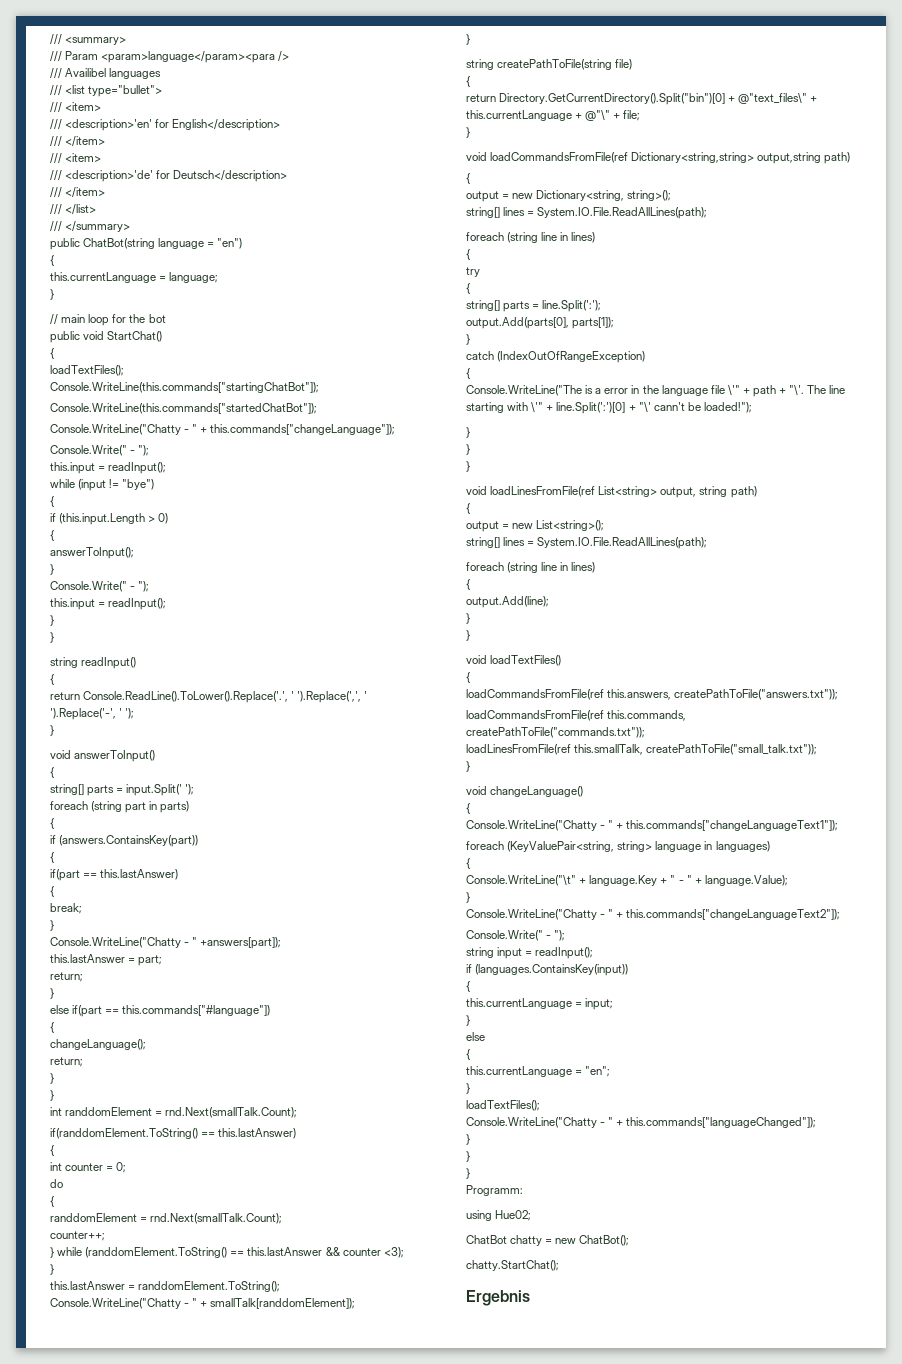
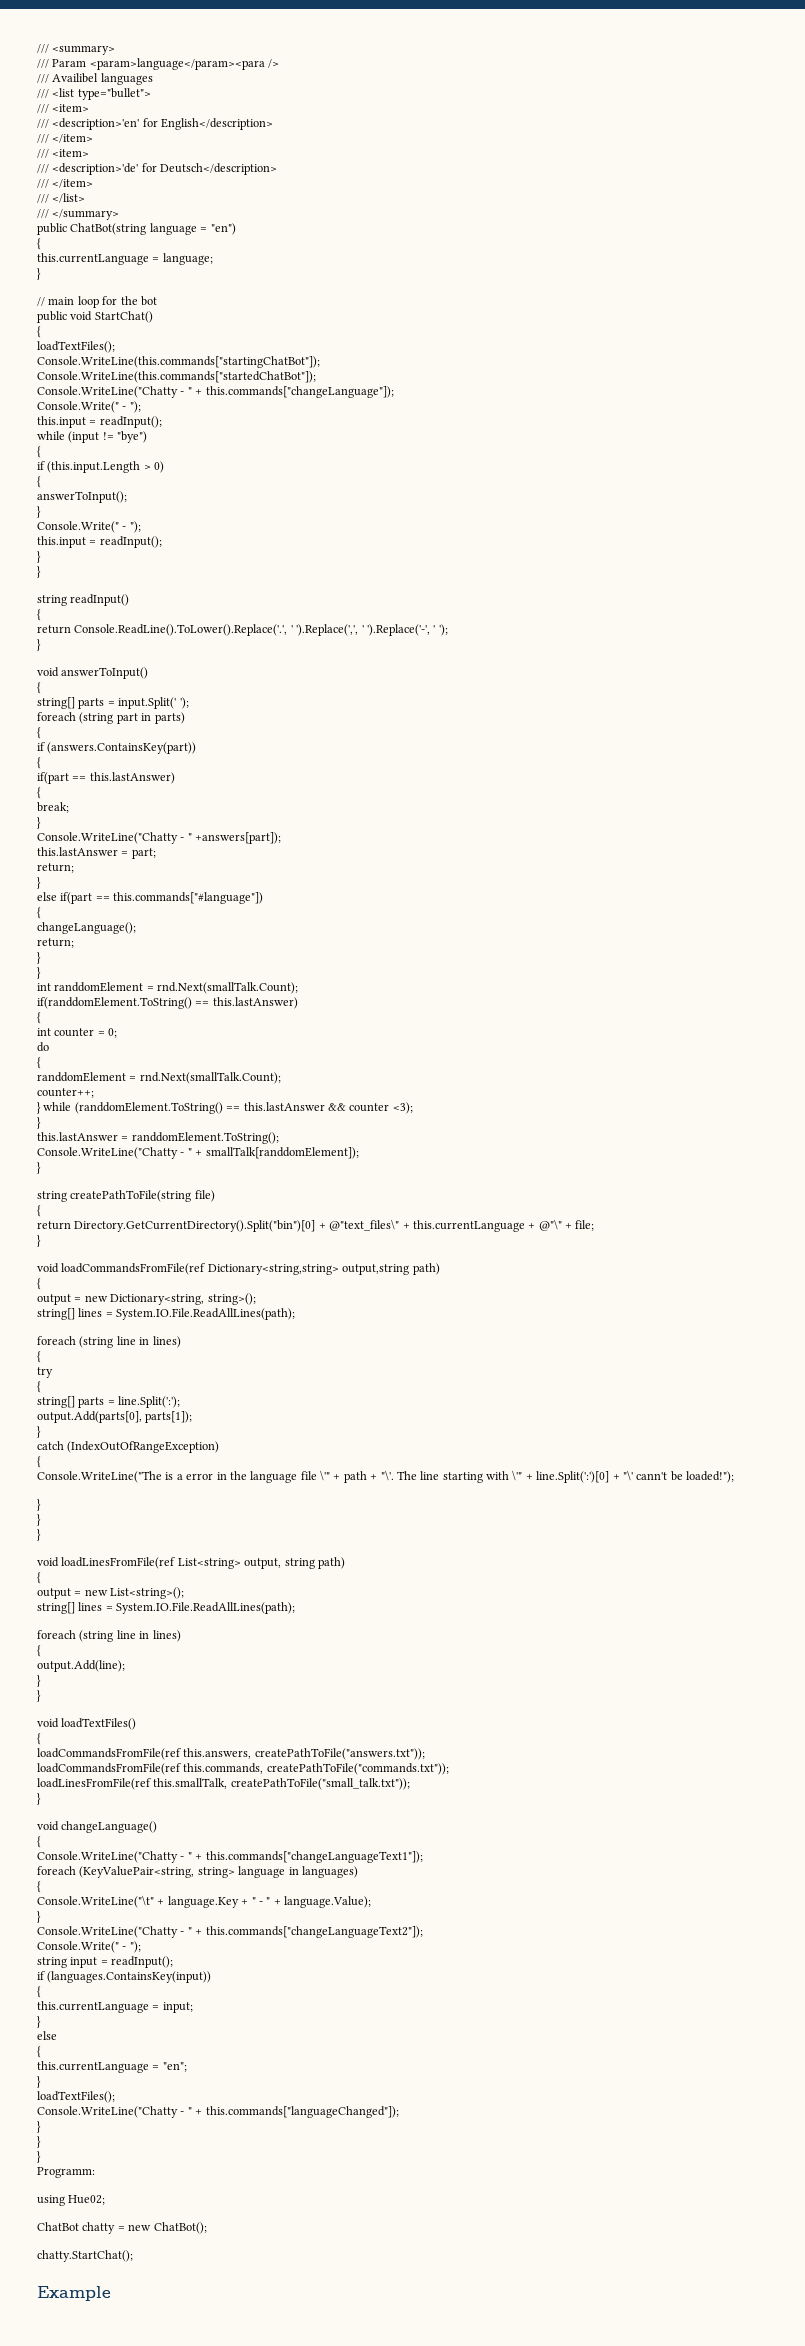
- Ergebnis
+ Example

